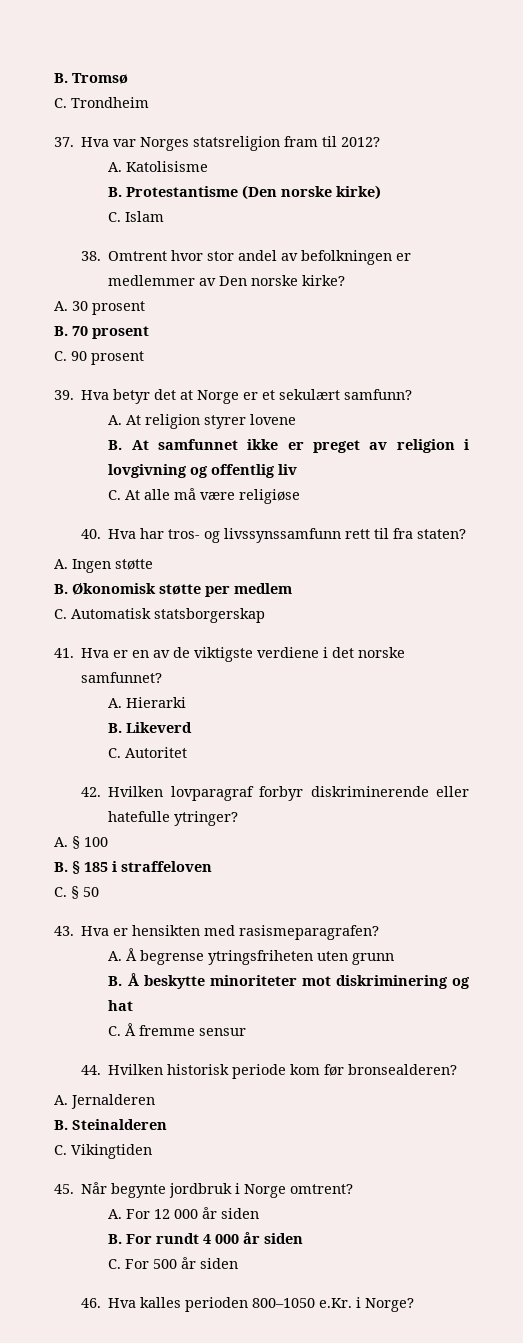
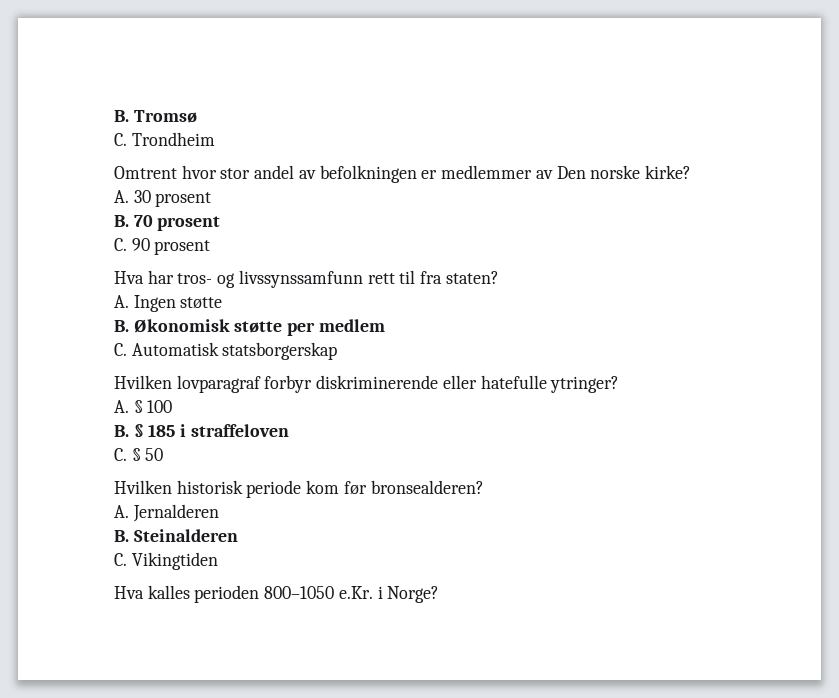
- 37. Hva var Norges statsreligion fram til 2012?
- A. Katolisisme
- B. Protestantisme (Den norske kirke)
- C. Islam
- 38. Omtrent hvor stor andel av befolkningen er medlemmer av Den norske kirke?
+ Omtrent hvor stor andel av befolkningen er medlemmer av Den norske kirke?
- 39. Hva betyr det at Norge er et sekulært samfunn?
- A. At religion styrer lovene
- B. At samfunnet ikke er preget av religion i lovgivning og offentlig liv
- C. At alle må være religiøse
- 40. Hva har tros- og livssynssamfunn rett til fra staten?
+ Hva har tros- og livssynssamfunn rett til fra staten?
- 41. Hva er en av de viktigste verdiene i det norske samfunnet?
- A. Hierarki
- B. Likeverd
- C. Autoritet
- 42. Hvilken lovparagraf forbyr diskriminerende eller hatefulle ytringer?
+ Hvilken lovparagraf forbyr diskriminerende eller hatefulle ytringer?
- 43. Hva er hensikten med rasismeparagrafen?
- A. Å begrense ytringsfriheten uten grunn
- B. Å beskytte minoriteter mot diskriminering og hat
- C. Å fremme sensur
- 44. Hvilken historisk periode kom før bronsealderen?
+ Hvilken historisk periode kom før bronsealderen?
- 45. Når begynte jordbruk i Norge omtrent?
- A. For 12 000 år siden
- B. For rundt 4 000 år siden
- C. For 500 år siden
- 46. Hva kalles perioden 800–1050 e.Kr. i Norge?
+ Hva kalles perioden 800–1050 e.Kr. i Norge?

